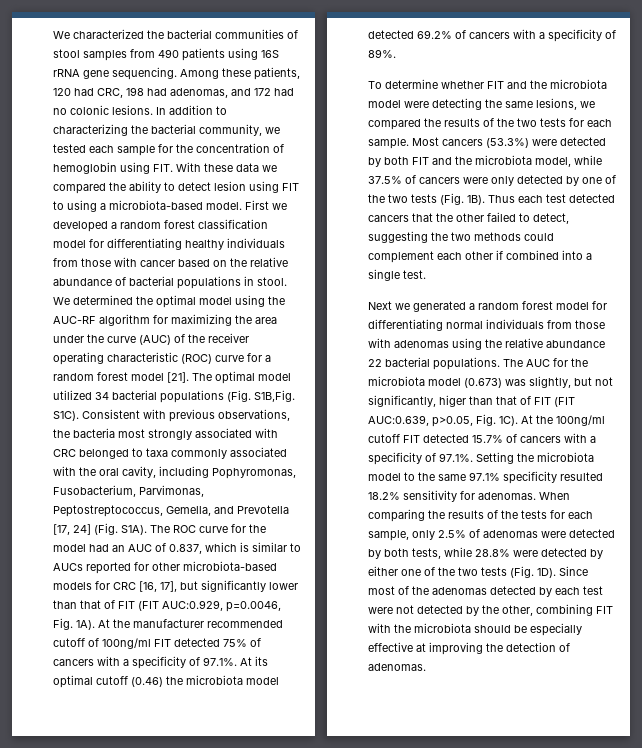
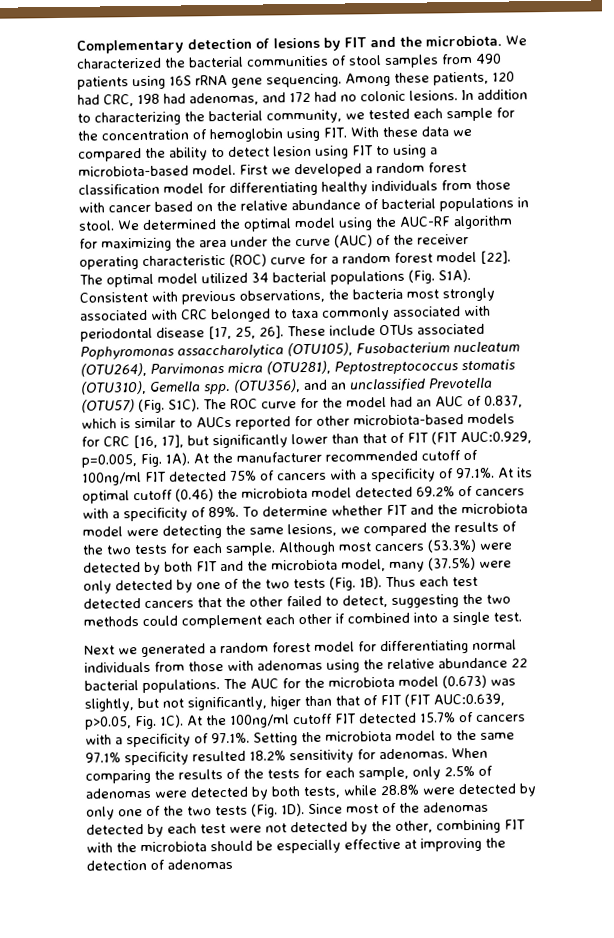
+ Complementary detection of lesions by FIT and the microbiota.
- We determined the optimal model using the AUC-RF algorithm for maximizing the area under the curve (AUC) of the receiver operating characteristic (ROC) curve for a random forest model [21].
+ We determined the optimal model using the AUC-RF algorithm for maximizing the area under the curve (AUC) of the receiver operating characteristic (ROC) curve for a random forest model [22].
- The optimal model utilized 34 bacterial populations (Fig. S1B,Fig. S1C).
+ The optimal model utilized 34 bacterial populations (Fig. S1A).
- Consistent with previous observations, the bacteria most strongly associated with CRC belonged to taxa commonly associated with the oral cavity, including Pophyromonas, Fusobacterium, Parvimonas, Peptostreptococcus, Gemella, and Prevotella [17, 24] (Fig. S1A).
+ Consistent with previous observations, the bacteria most strongly associated with CRC belonged to taxa commonly associated with periodontal disease [17, 25, 26]. These include OTUs associated Pophyromonas assaccharolytica (OTU105), Fusobacterium nucleatum (OTU264), Parvimonas micra (OTU281), Peptostreptococcus stomatis (OTU310), Gemella spp. (OTU356), and an unclassified Prevotella (OTU57) (Fig. S1C).
- The ROC curve for the model had an AUC of 0.837, which is similar to AUCs reported for other microbiota-based models for CRC [16, 17], but significantly lower than that of FIT (FIT AUC:0.929, p=0.0046, Fig. 1A).
+ The ROC curve for the model had an AUC of 0.837, which is similar to AUCs reported for other microbiota-based models for CRC [16, 17], but significantly lower than that of FIT (FIT AUC:0.929, p=0.005, Fig. 1A).
- At the manufacturer recommended cutoff of 100ng/ml FIT detected 75% of cancers with a specificity of 97.1%. At its optimal cutoff (0.46) the microbiota model detected 69.2% of cancers with a specificity of 89%.
- To determine whether FIT and the microbiota model were detecting the same lesions, we compared the results of the two tests for each sample.
+ At the manufacturer recommended cutoff of 100ng/ml FIT detected 75% of cancers with a specificity of 97.1%. At its optimal cutoff (0.46) the microbiota model detected 69.2% of cancers with a specificity of 89%. To determine whether FIT and the microbiota model were detecting the same lesions, we compared the results of the two tests for each sample.
- Most cancers (53.3%) were detected by both FIT and the microbiota model, while 37.5% of cancers were only detected by one of the two tests (Fig. 1B).
+ Although most cancers (53.3%) were detected by both FIT and the microbiota model, many (37.5%) were only detected by one of the two tests (Fig. 1B).
- When comparing the results of the tests for each sample, only 2.5% of adenomas were detected by both tests, while 28.8% were detected by either one of the two tests (Fig. 1D).
+ When comparing the results of the tests for each sample, only 2.5% of adenomas were detected by both tests, while 28.8% were detected by only one of the two tests (Fig. 1D).
- Since most of the adenomas detected by each test were not detected by the other, combining FIT with the microbiota should be especially effective at improving the detection of adenomas.
+ Since most of the adenomas detected by each test were not detected by the other, combining FIT with the microbiota should be especially effective at improving the detection of adenomas

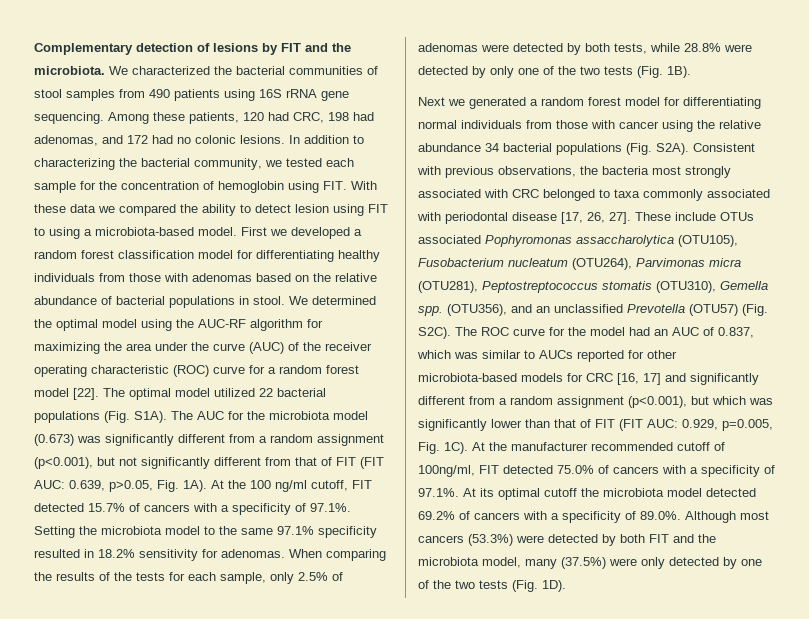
- First we developed a random forest classification model for differentiating healthy individuals from those with cancer based on the relative abundance of bacterial populations in stool.
+ First we developed a random forest classification model for differentiating healthy individuals from those with adenomas based on the relative abundance of bacterial populations in stool.
- The optimal model utilized 34 bacterial populations (Fig. S1A).
+ The optimal model utilized 22 bacterial populations (Fig. S1A).
- Consistent with previous observations, the bacteria most strongly associated with CRC belonged to taxa commonly associated with periodontal disease [17, 25, 26]. These include OTUs associated Pophyromonas assaccharolytica (OTU105), Fusobacterium nucleatum (OTU264), Parvimonas micra (OTU281), Peptostreptococcus stomatis (OTU310), Gemella spp. (OTU356), and an unclassified Prevotella (OTU57) (Fig. S1C). The ROC curve for the model had an AUC of 0.837, which is similar to AUCs reported for other microbiota-based models for CRC [16, 17], but significantly lower than that of FIT (FIT AUC:0.929, p=0.005, Fig. 1A). At the manufacturer recommended cutoff of 100ng/ml FIT detected 75% of cancers with a specificity of 97.1%. At its optimal cutoff (0.46) the microbiota model detected 69.2% of cancers with a specificity of 89%. To determine whether FIT and the microbiota model were detecting the same lesions, we compared the results of the two tests for each sample. Although most cancers (53.3%) were detected by both FIT and the microbiota model, many (37.5%) were only detected by one of the two tests (Fig. 1B). Thus each test detected cancers that the other failed to detect, suggesting the two methods could complement each other if combined into a single test.
- Next we generated a random forest model for differentiating normal individuals from those with adenomas using the relative abundance 22 bacterial populations.
- The AUC for the microbiota model (0.673) was slightly, but not significantly, higer than that of FIT (FIT AUC:0.639, p>0.05, Fig. 1C). At the 100ng/ml cutoff FIT detected 15.7% of cancers with a specificity of 97.1%. Setting the microbiota model to the same 97.1% specificity resulted 18.2% sensitivity for adenomas.
+ The AUC for the microbiota model (0.673) was significantly different from a random assignment (p<0.001), but not significantly different from that of FIT (FIT AUC: 0.639, p>0.05, Fig. 1A). At the 100 ng/ml cutoff, FIT detected 15.7% of cancers with a specificity of 97.1%. Setting the microbiota model to the same 97.1% specificity resulted in 18.2% sensitivity for adenomas.
- When comparing the results of the tests for each sample, only 2.5% of adenomas were detected by both tests, while 28.8% were detected by only one of the two tests (Fig. 1D). Since most of the adenomas detected by each test were not detected by the other, combining FIT with the microbiota should be especially effective at improving the detection of adenomas
+ When comparing the results of the tests for each sample, only 2.5% of adenomas were detected by both tests, while 28.8% were detected by only one of the two tests (Fig. 1B).
+ Next we generated a random forest model for differentiating normal individuals from those with cancer using the relative abundance 34 bacterial populations (Fig. S2A). Consistent with previous observations, the bacteria most strongly associated with CRC belonged to taxa commonly associated with periodontal disease [17, 26, 27]. These include OTUs associated Pophyromonas assaccharolytica (OTU105), Fusobacterium nucleatum (OTU264), Parvimonas micra (OTU281), Peptostreptococcus stomatis (OTU310), Gemella spp. (OTU356), and an unclassified Prevotella (OTU57) (Fig. S2C). The ROC curve for the model had an AUC of 0.837, which was similar to AUCs reported for other microbiota-based models for CRC [16, 17] and significantly different from a random assignment (p<0.001), but which was significantly lower than that of FIT (FIT AUC: 0.929, p=0.005, Fig. 1C). At the manufacturer recommended cutoff of 100ng/ml, FIT detected 75.0% of cancers with a specificity of 97.1%. At its optimal cutoff the microbiota model detected 69.2% of cancers with a specificity of 89.0%. Although most cancers (53.3%) were detected by both FIT and the microbiota model, many (37.5%) were only detected by one of the two tests (Fig. 1D).

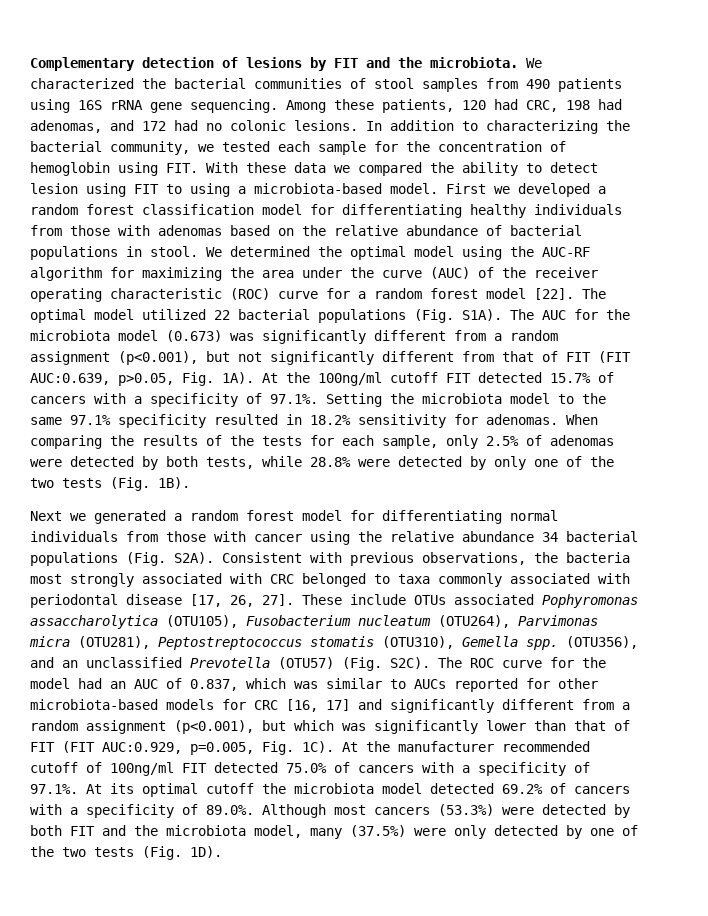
- The AUC for the microbiota model (0.673) was significantly different from a random assignment (p<0.001), but not significantly different from that of FIT (FIT AUC: 0.639, p>0.05, Fig. 1A).
+ The AUC for the microbiota model (0.673) was significantly different from a random assignment (p<0.001), but not significantly different from that of FIT (FIT AUC:0.639, p>0.05, Fig. 1A).
- At the 100 ng/ml cutoff, FIT detected 15.7% of cancers with a specificity of 97.1%. Setting the microbiota model to the same 97.1% specificity resulted in 18.2% sensitivity for adenomas.
+ At the 100ng/ml cutoff FIT detected 15.7% of cancers with a specificity of 97.1%. Setting the microbiota model to the same 97.1% specificity resulted in 18.2% sensitivity for adenomas.
- The ROC curve for the model had an AUC of 0.837, which was similar to AUCs reported for other microbiota-based models for CRC [16, 17] and significantly different from a random assignment (p<0.001), but which was significantly lower than that of FIT (FIT AUC: 0.929, p=0.005, Fig. 1C).
+ The ROC curve for the model had an AUC of 0.837, which was similar to AUCs reported for other microbiota-based models for CRC [16, 17] and significantly different from a random assignment (p<0.001), but which was significantly lower than that of FIT (FIT AUC:0.929, p=0.005, Fig. 1C).
- At the manufacturer recommended cutoff of 100ng/ml, FIT detected 75.0% of cancers with a specificity of 97.1%. At its optimal cutoff the microbiota model detected 69.2% of cancers with a specificity of 89.0%. Although most cancers (53.3%) were detected by both FIT and the microbiota model, many (37.5%) were only detected by one of the two tests (Fig. 1D).
+ At the manufacturer recommended cutoff of 100ng/ml FIT detected 75.0% of cancers with a specificity of 97.1%. At its optimal cutoff the microbiota model detected 69.2% of cancers with a specificity of 89.0%. Although most cancers (53.3%) were detected by both FIT and the microbiota model, many (37.5%) were only detected by one of the two tests (Fig. 1D).

